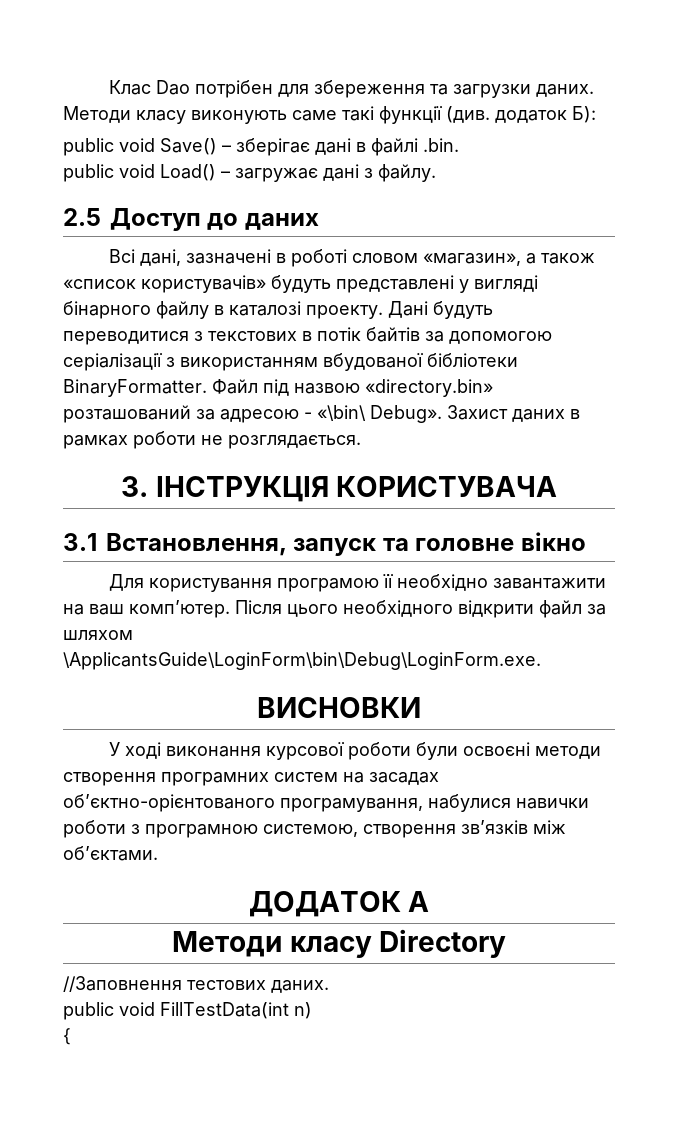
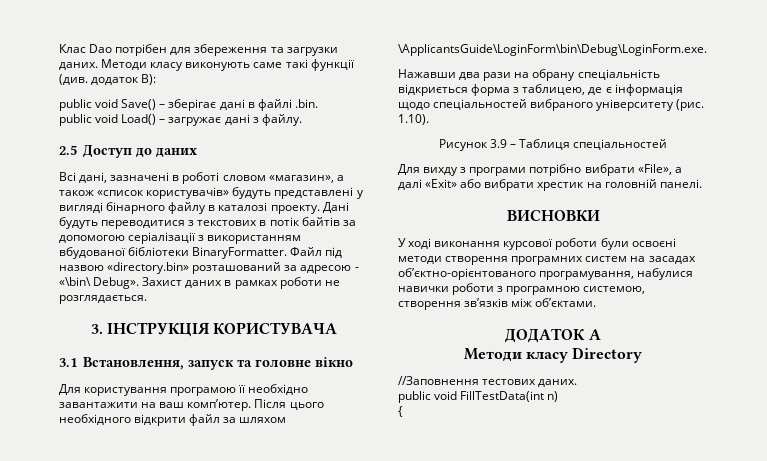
- Методи класу виконують саме такі функції (див. додаток Б):
+ Методи класу виконують саме такі функції (див. додаток В):
+ Нажавши два рази на обрану спеціальність відкриється форма з таблицею, де є інформація щодо спеціальностей вибраного університету (рис. 1.10).
+ Рисунок 3.9 – Таблиця спеціальностей
+ Для вихду з програми потрібно вибрати «File», а далі «Exit» або вибрати хрестик на головній панелі.

